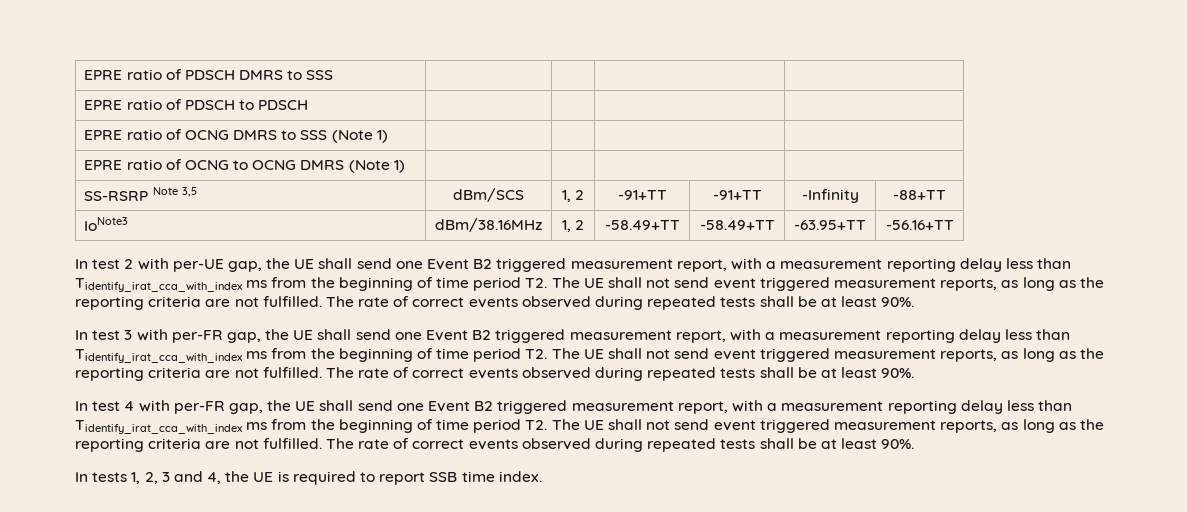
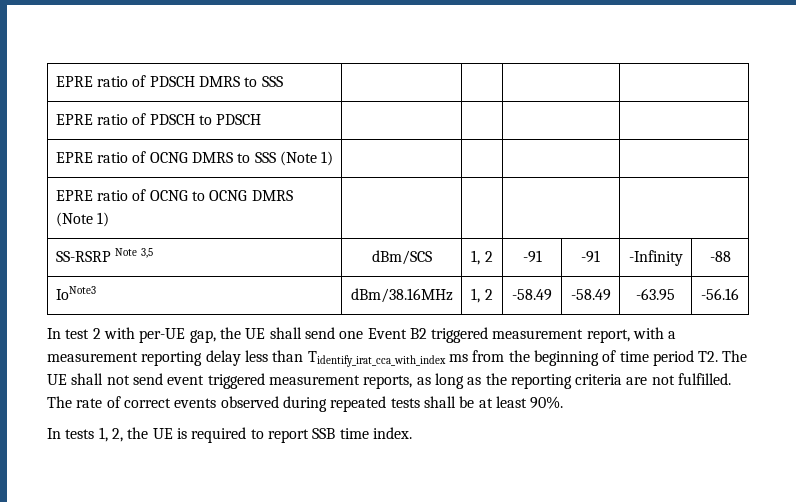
- SS-RSRP Note 3,5 | dBm/SCS | 1, 2 | -91+TT | -91+TT | -Infinity | -88+TT
+ SS-RSRP Note 3,5 | dBm/SCS | 1, 2 | -91 | -91 | -Infinity | -88
- IoNote3 | dBm/38.16MHz | 1, 2 | -58.49+TT | -58.49+TT | -63.95+TT | -56.16+TT
+ IoNote3 | dBm/38.16MHz | 1, 2 | -58.49 | -58.49 | -63.95 | -56.16
- In test 3 with per-FR gap, the UE shall send one Event B2 triggered measurement report, with a measurement reporting delay less than Tidentify_irat_cca_with_index ms from the beginning of time period T2. The UE shall not send event triggered measurement reports, as long as the reporting criteria are not fulfilled. The rate of correct events observed during repeated tests shall be at least 90%.
- In test 4 with per-FR gap, the UE shall send one Event B2 triggered measurement report, with a measurement reporting delay less than Tidentify_irat_cca_with_index ms from the beginning of time period T2. The UE shall not send event triggered measurement reports, as long as the reporting criteria are not fulfilled. The rate of correct events observed during repeated tests shall be at least 90%.
- In tests 1, 2, 3 and 4, the UE is required to report SSB time index.
+ In tests 1, 2, the UE is required to report SSB time index.

